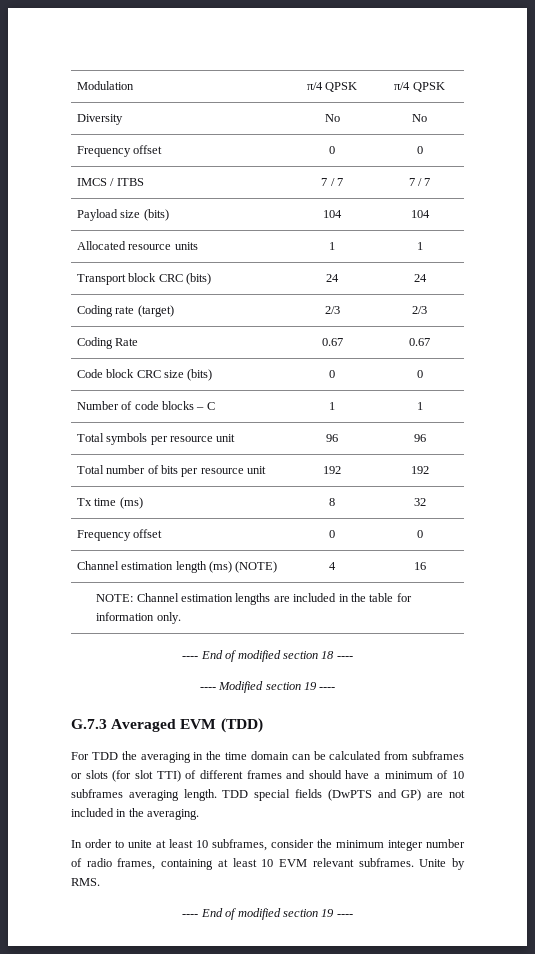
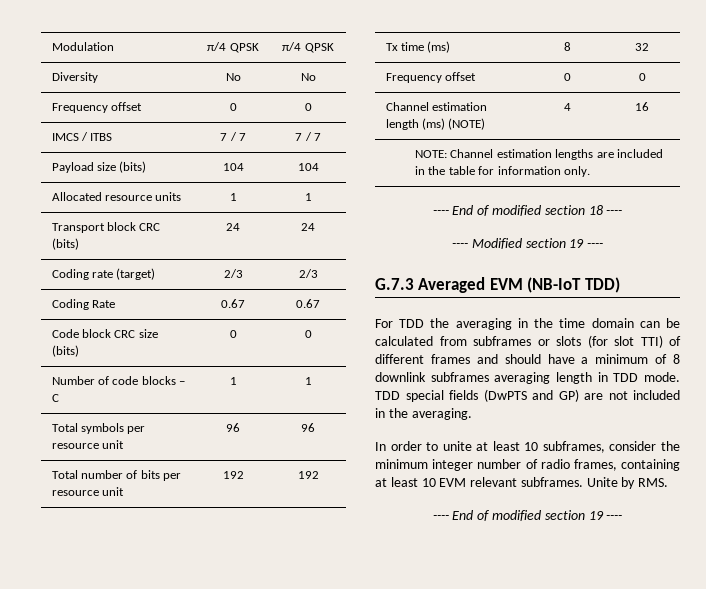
- G.7.3 Averaged EVM (TDD)
+ G.7.3 Averaged EVM (NB-IoT TDD)
- For TDD the averaging in the time domain can be calculated from subframes or slots (for slot TTI) of different frames and should have a minimum of 10 subframes averaging length.
+ For TDD the averaging in the time domain can be calculated from subframes or slots (for slot TTI) of different frames and should have a minimum of 8 downlink subframes averaging length in TDD mode.

